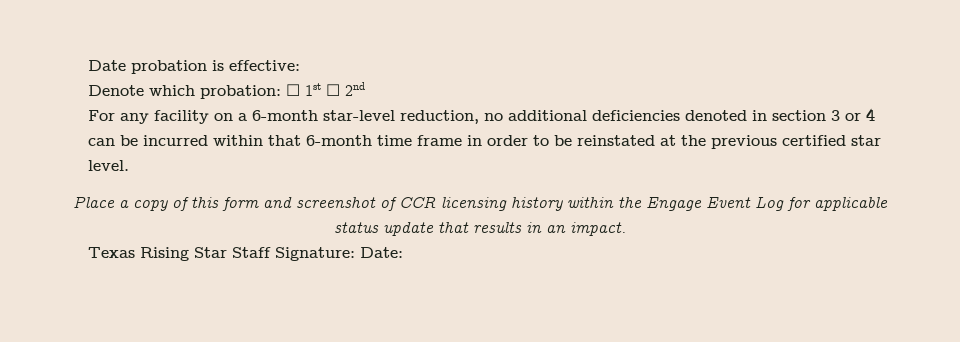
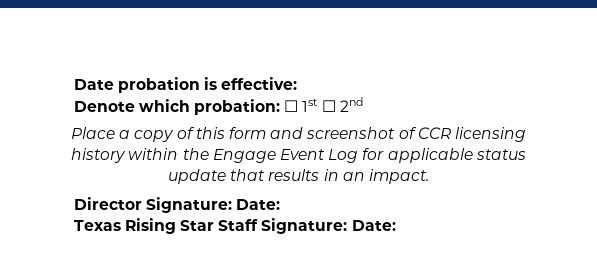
- For any facility on a 6-month star-level reduction, no additional deficiencies denoted in section 3 or 4 can be incurred within that 6-month time frame in order to be reinstated at the previous certified star level.
+ Director Signature: Date:

